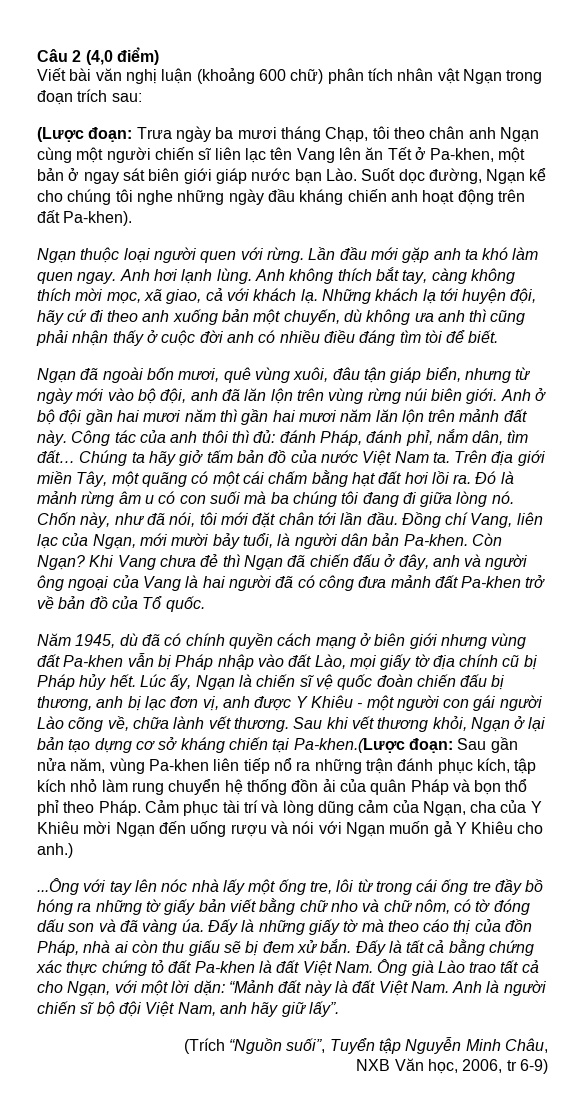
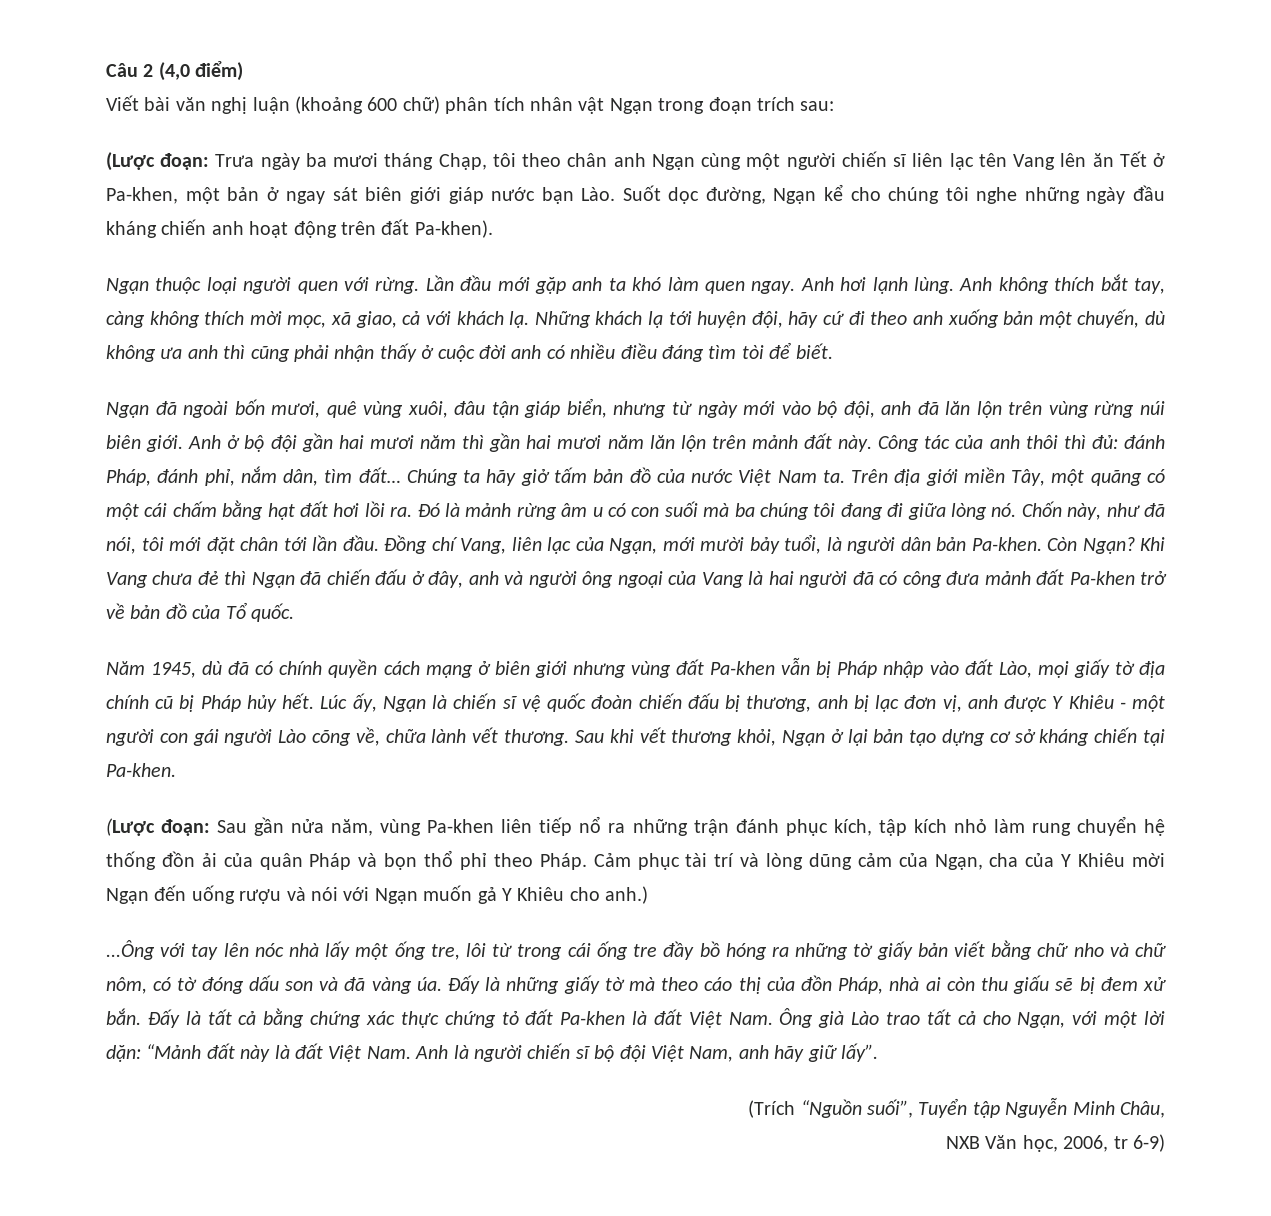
- Sau khi vết thương khỏi, Ngạn ở lại bản tạo dựng cơ sở kháng chiến tại Pa-khen.(Lược đoạn: Sau gần nửa năm, vùng Pa-khen liên tiếp nổ ra những trận đánh phục kích, tập kích nhỏ làm rung chuyển hệ thống đồn ải của quân Pháp và bọn thổ phỉ theo Pháp.
+ Sau khi vết thương khỏi, Ngạn ở lại bản tạo dựng cơ sở kháng chiến tại Pa-khen.
+ (Lược đoạn: Sau gần nửa năm, vùng Pa-khen liên tiếp nổ ra những trận đánh phục kích, tập kích nhỏ làm rung chuyển hệ thống đồn ải của quân Pháp và bọn thổ phỉ theo Pháp.

